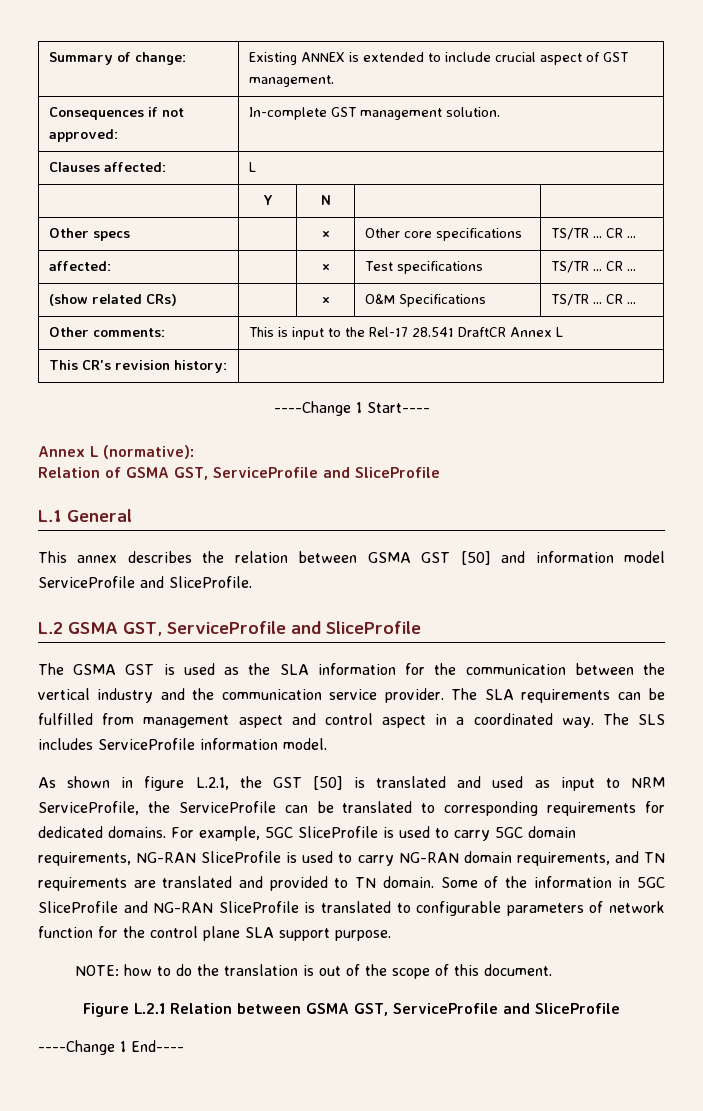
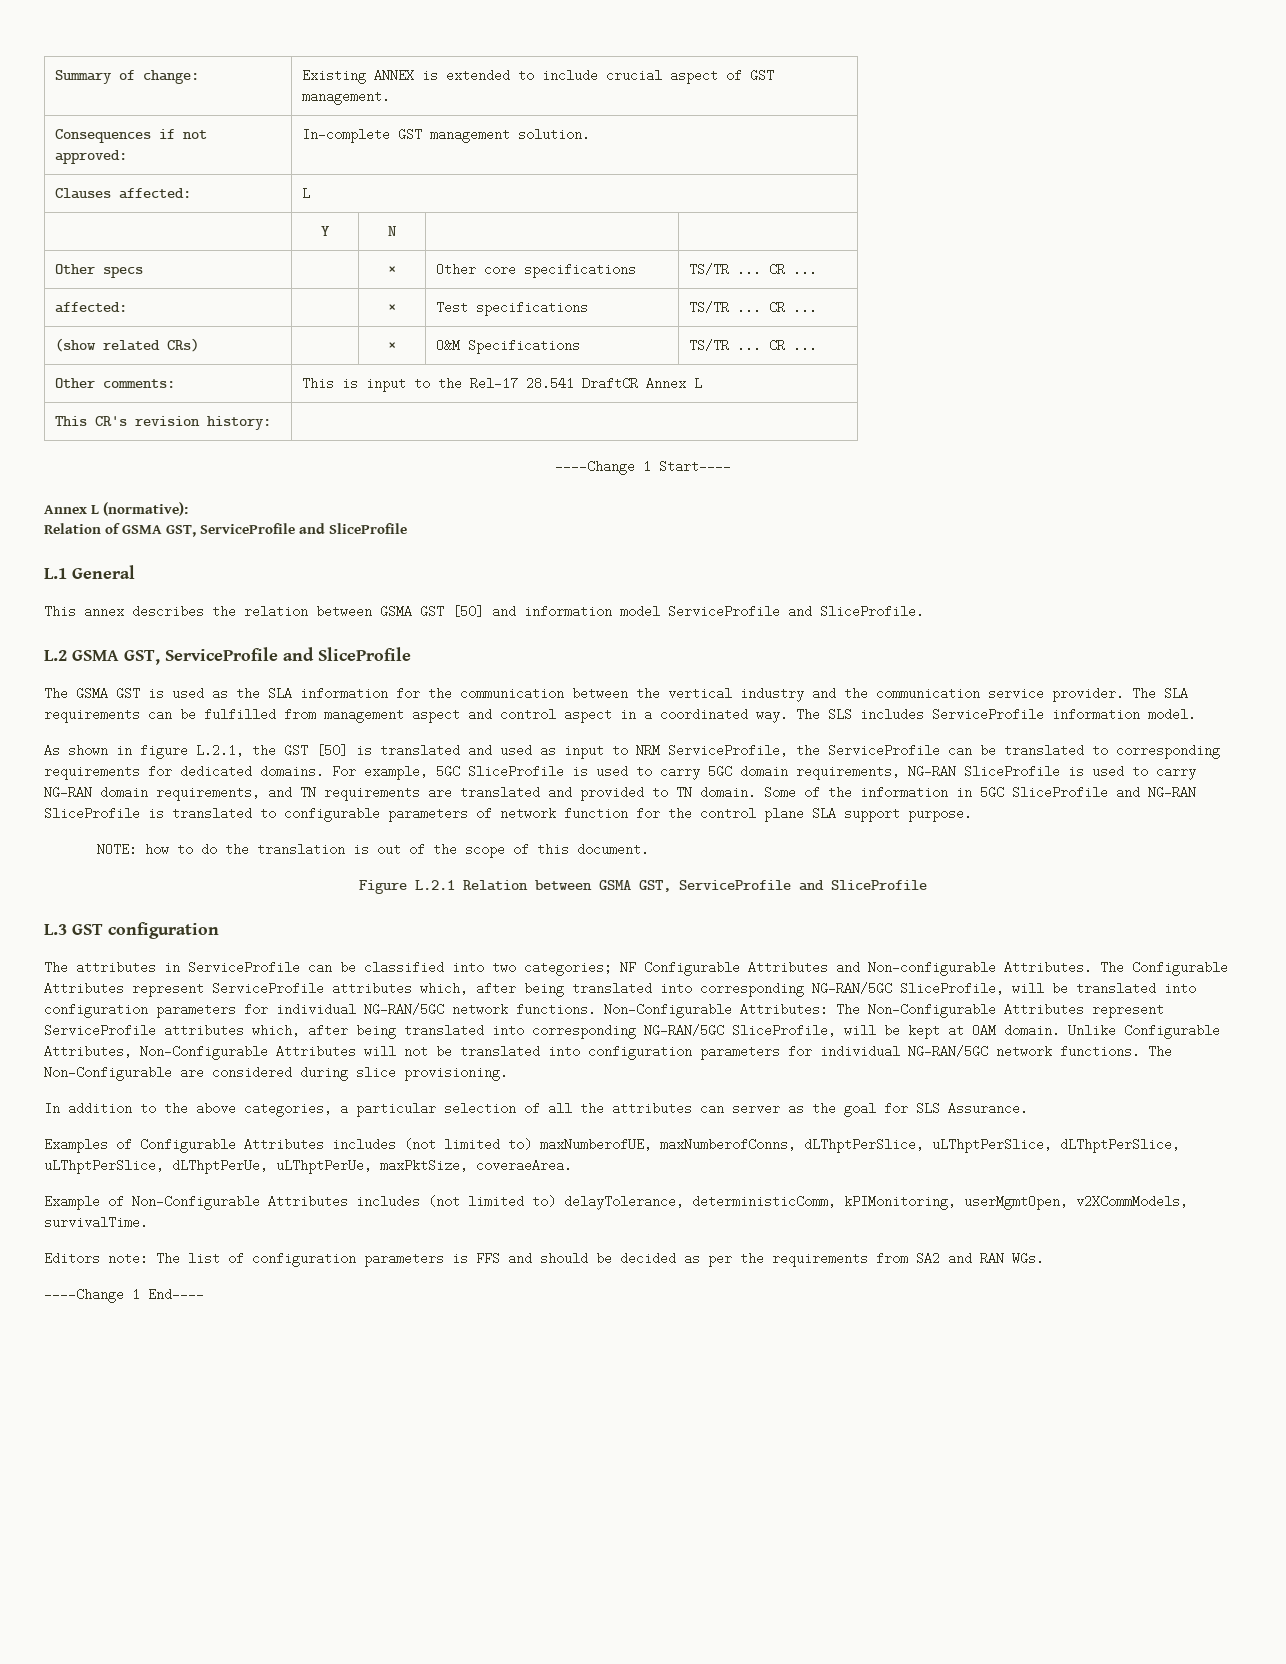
+ L.3 GST configuration
+ The attributes in ServiceProfile can be classified into two categories; NF Configurable Attributes and Non-configurable Attributes. The Configurable Attributes represent ServiceProfile attributes which, after being translated into corresponding NG-RAN/5GC SliceProfile, will be translated into configuration parameters for individual NG-RAN/5GC network functions. Non-Configurable Attributes: The Non-Configurable Attributes represent ServiceProfile attributes which, after being translated into corresponding NG-RAN/5GC SliceProfile, will be kept at OAM domain. Unlike Configurable Attributes, Non-Configurable Attributes will not be translated into configuration parameters for individual NG-RAN/5GC network functions. The Non-Configurable are considered during slice provisioning.
+ In addition to the above categories, a particular selection of all the attributes can server as the goal for SLS Assurance.
+ Examples of Configurable Attributes includes (not limited to) maxNumberofUE, maxNumberofConns, dLThptPerSlice, uLThptPerSlice, dLThptPerSlice, uLThptPerSlice, dLThptPerUe, uLThptPerUe, maxPktSize, coveraeArea.
+ Example of Non-Configurable Attributes includes (not limited to) delayTolerance, deterministicComm, kPIMonitoring, userMgmtOpen, v2XCommModels, survivalTime.
+ Editors note: The list of configuration parameters is FFS and should be decided as per the requirements from SA2 and RAN WGs.

